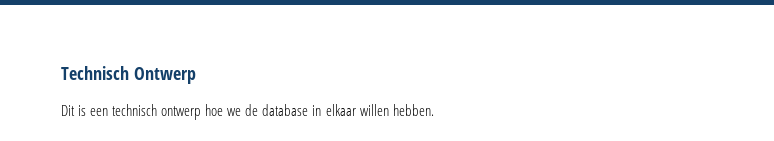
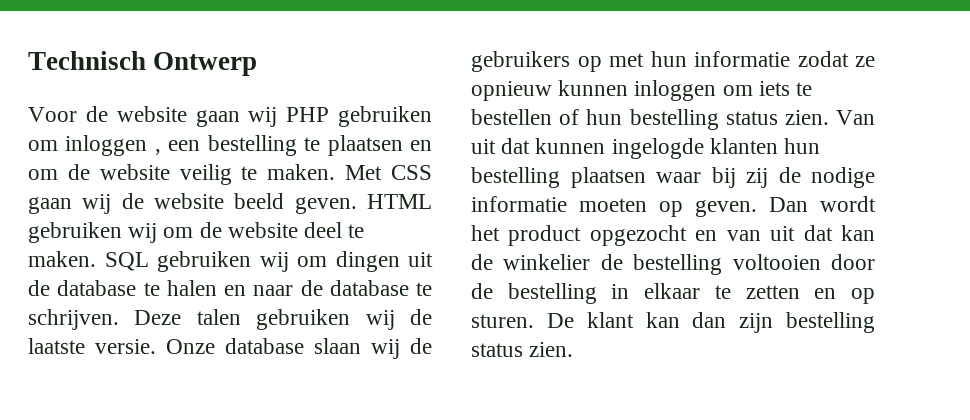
- Dit is een technisch ontwerp hoe we de database in elkaar willen hebben.
+ Voor de website gaan wij PHP gebruiken om inloggen , een bestelling te plaatsen en om de website veilig te maken. Met CSS gaan wij de website beeld geven. HTML gebruiken wij om de website deel te maken. SQL gebruiken wij om dingen uit de database te halen en naar de database te schrijven. Deze talen gebruiken wij de laatste versie. Onze database slaan wij de gebruikers op met hun informatie zodat ze opnieuw kunnen inloggen om iets te bestellen of hun bestelling status zien. Van uit dat kunnen ingelogde klanten hun bestelling plaatsen waar bij zij de nodige informatie moeten op geven. Dan wordt het product opgezocht en van uit dat kan de winkelier de bestelling voltooien door de bestelling in elkaar te zetten en op sturen. De klant kan dan zijn bestelling status zien.

